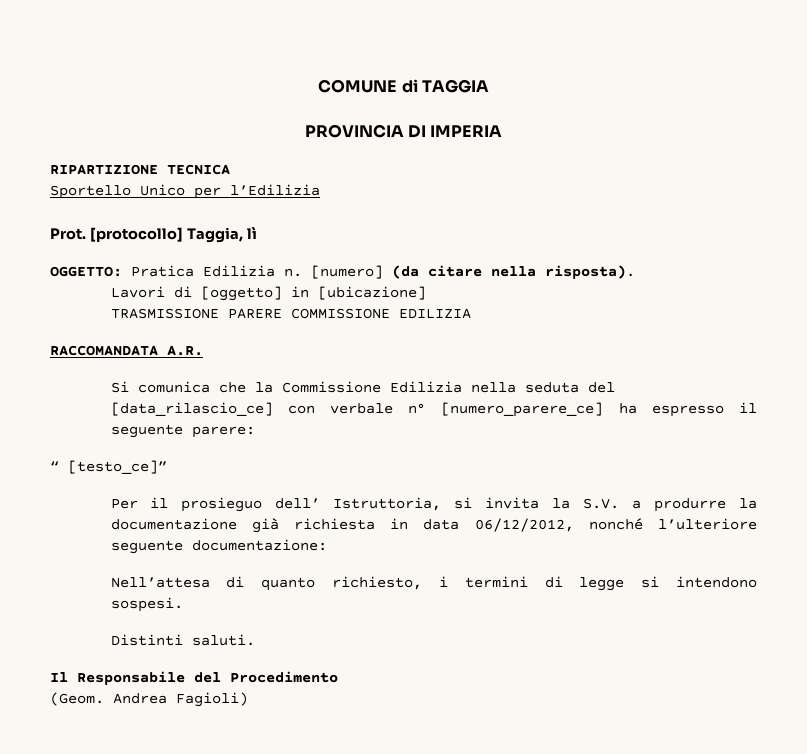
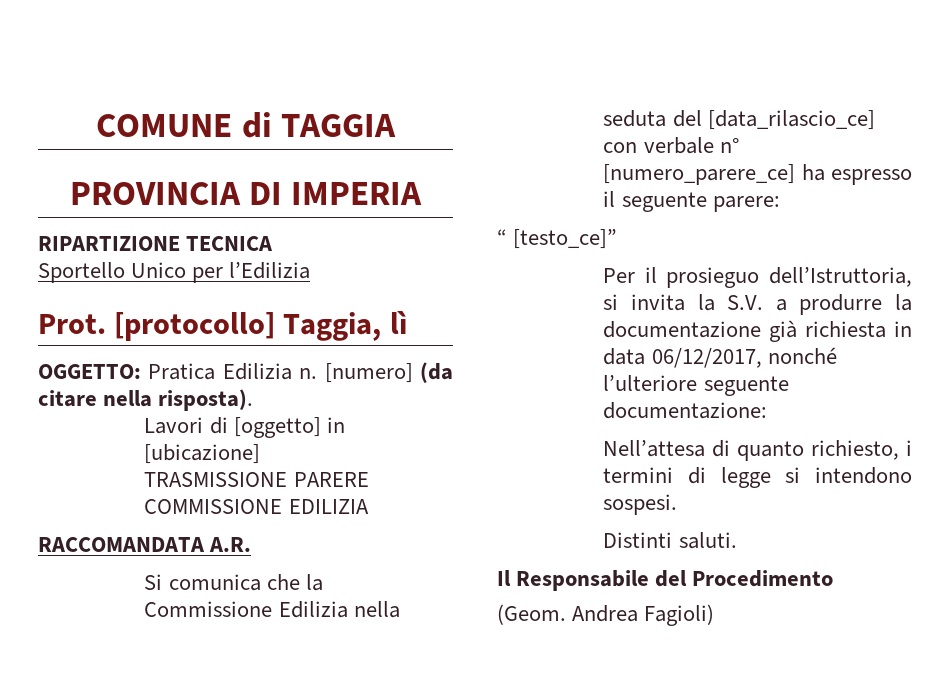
- Per il prosieguo dell’ Istruttoria, si invita la S.V. a produrre la documentazione già richiesta in data 06/12/2012, nonché l’ulteriore seguente documentazione:
+ Per il prosieguo dell’Istruttoria, si invita la S.V. a produrre la documentazione già richiesta in data 06/12/2017, nonché l’ulteriore seguente documentazione:

